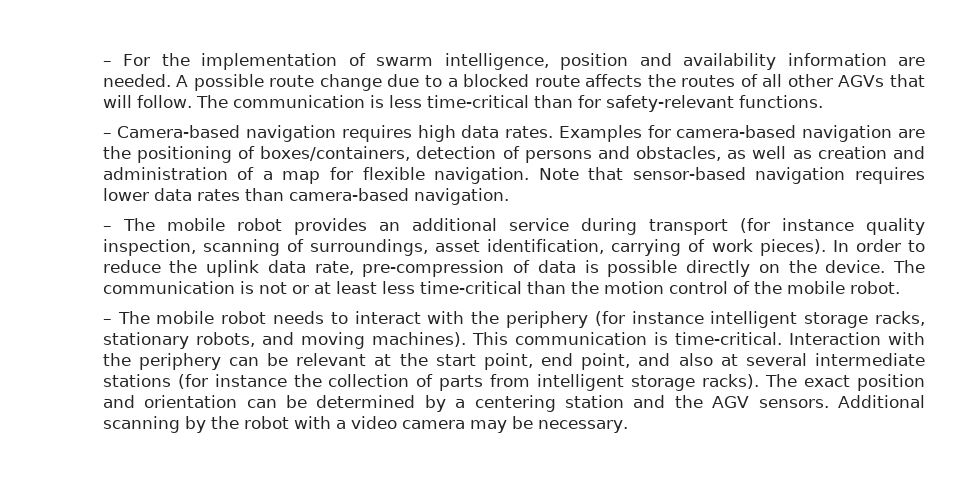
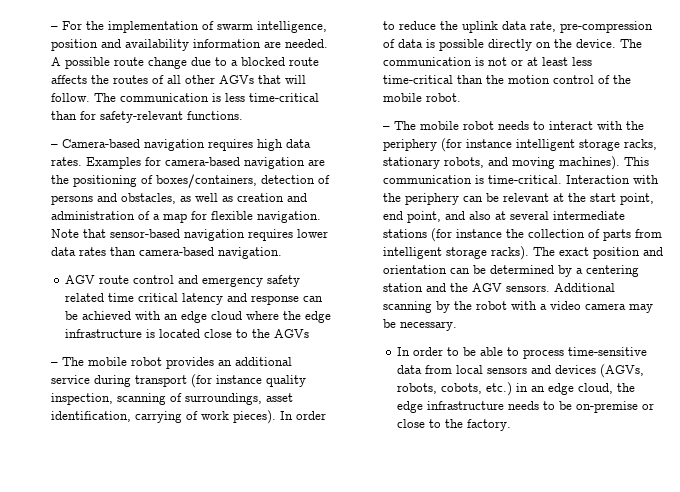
+ AGV route control and emergency safety related time critical latency and response can be achieved with an edge cloud where the edge infrastructure is located close to the AGVs
+ In order to be able to process time-sensitive data from local sensors and devices (AGVs, robots, cobots, etc.) in an edge cloud, the edge infrastructure needs to be on-premise or close to the factory.

